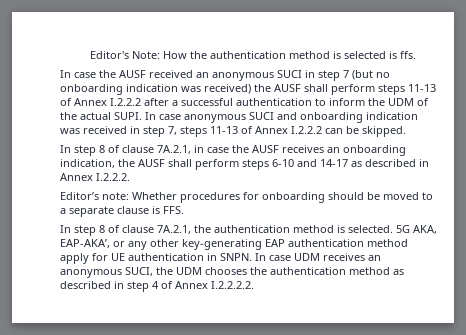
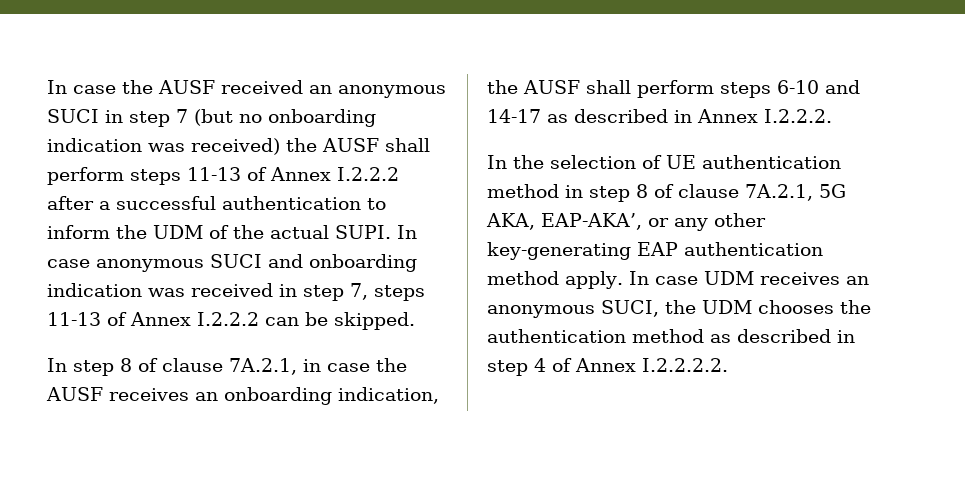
- Editor's Note: How the authentication method is selected is ffs.
- Editor’s note: Whether procedures for onboarding should be moved to a separate clause is FFS.
- In step 8 of clause 7A.2.1, the authentication method is selected. 5G AKA, EAP-AKA’, or any other key-generating EAP authentication method apply for UE authentication in SNPN.
+ In the selection of UE authentication method in step 8 of clause 7A.2.1, 5G AKA, EAP-AKA’, or any other key-generating EAP authentication method apply.

